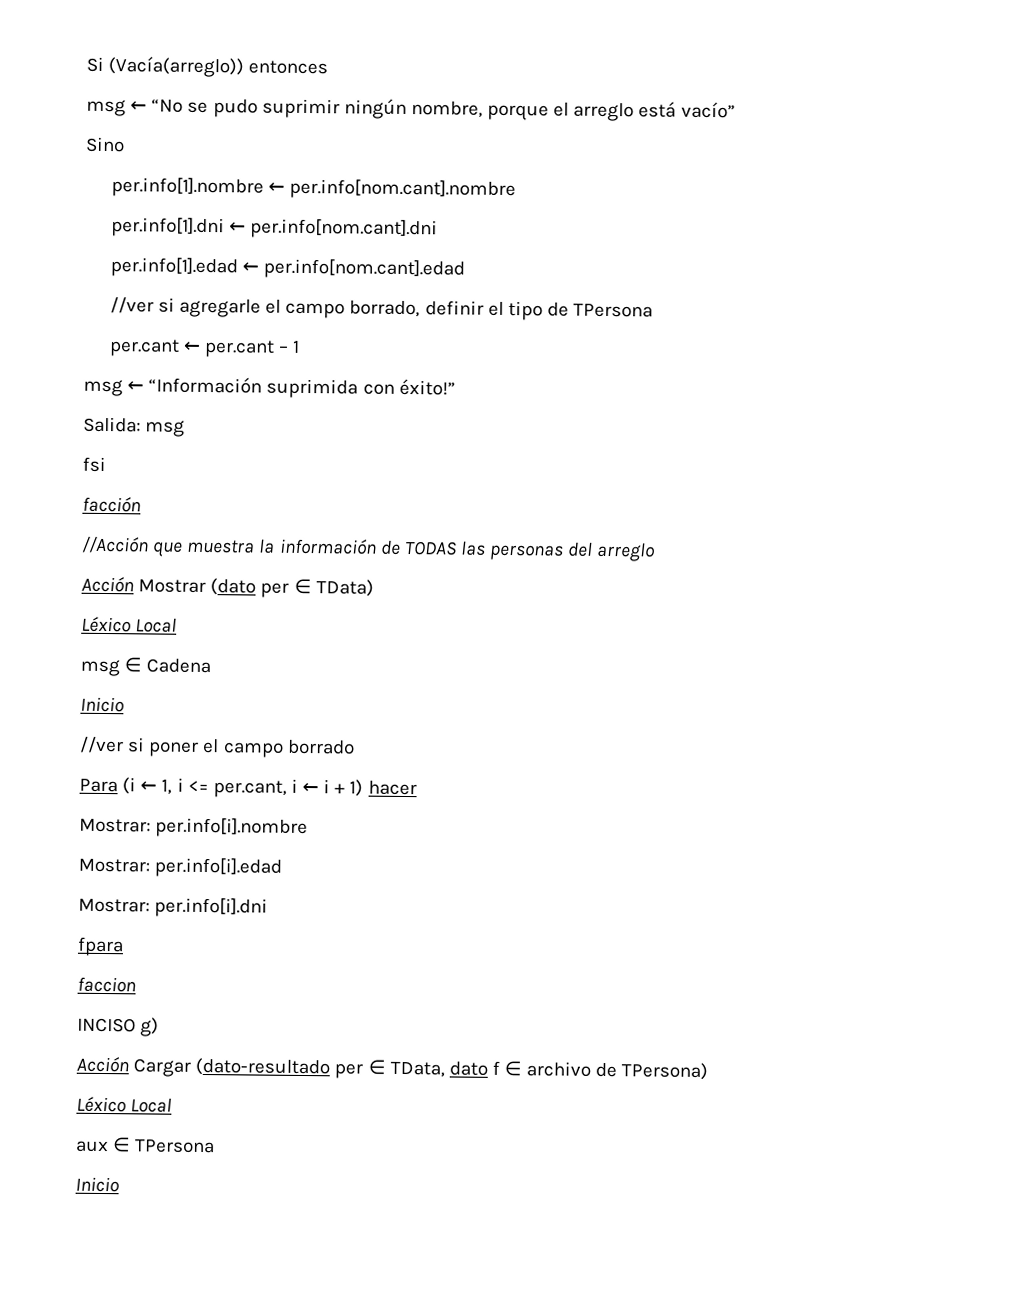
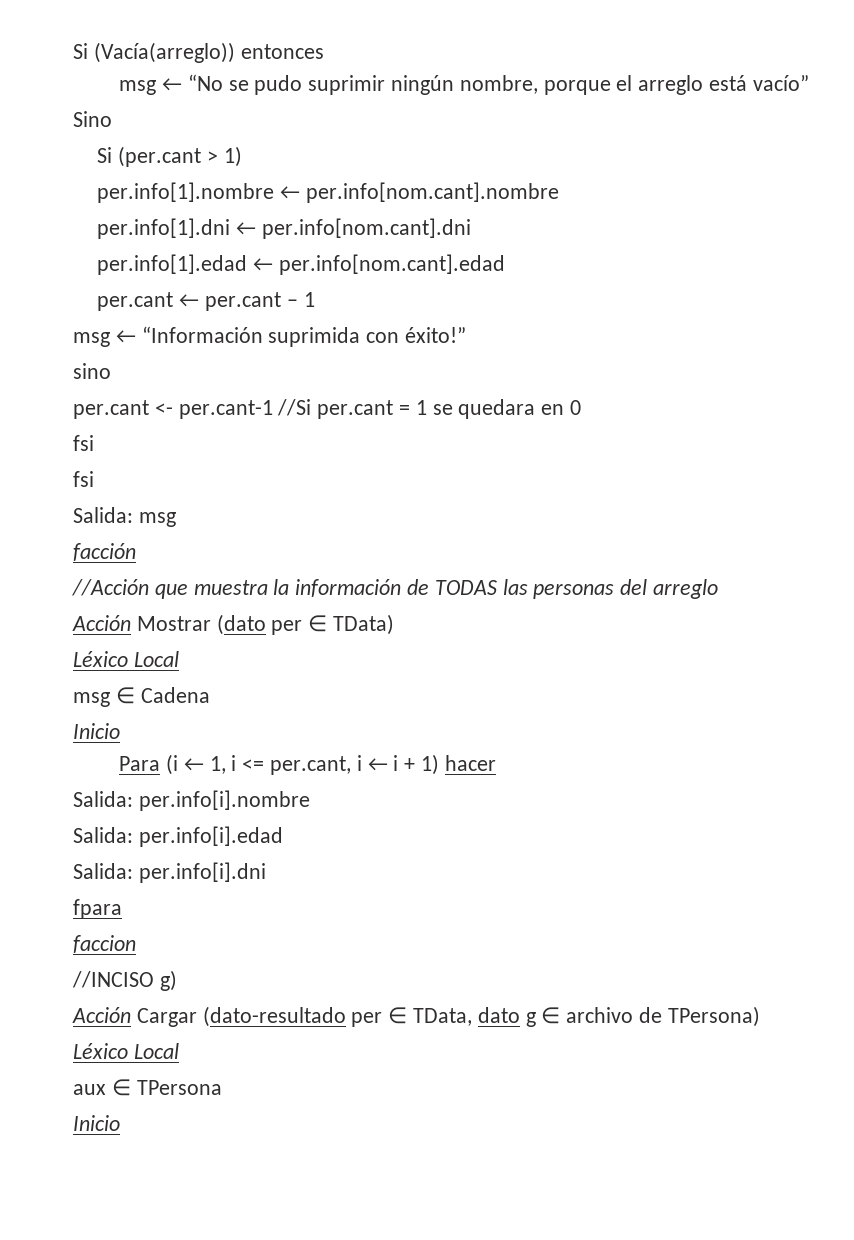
+ Si (per.cant > 1)
- //ver si agregarle el campo borrado, definir el tipo de TPersona
+ sino
+ per.cant <- per.cant-1 //Si per.cant = 1 se quedara en 0
+ fsi
+ fsi
- fsi
- //ver si poner el campo borrado
- Mostrar: per.info[i].nombre
+ Salida: per.info[i].nombre
- Mostrar: per.info[i].edad
+ Salida: per.info[i].edad
- Mostrar: per.info[i].dni
+ Salida: per.info[i].dni
- INCISO g)
+ //INCISO g)
- Acción Cargar (dato-resultado per ∈ TData, dato f ∈ archivo de TPersona)
+ Acción Cargar (dato-resultado per ∈ TData, dato g ∈ archivo de TPersona)

